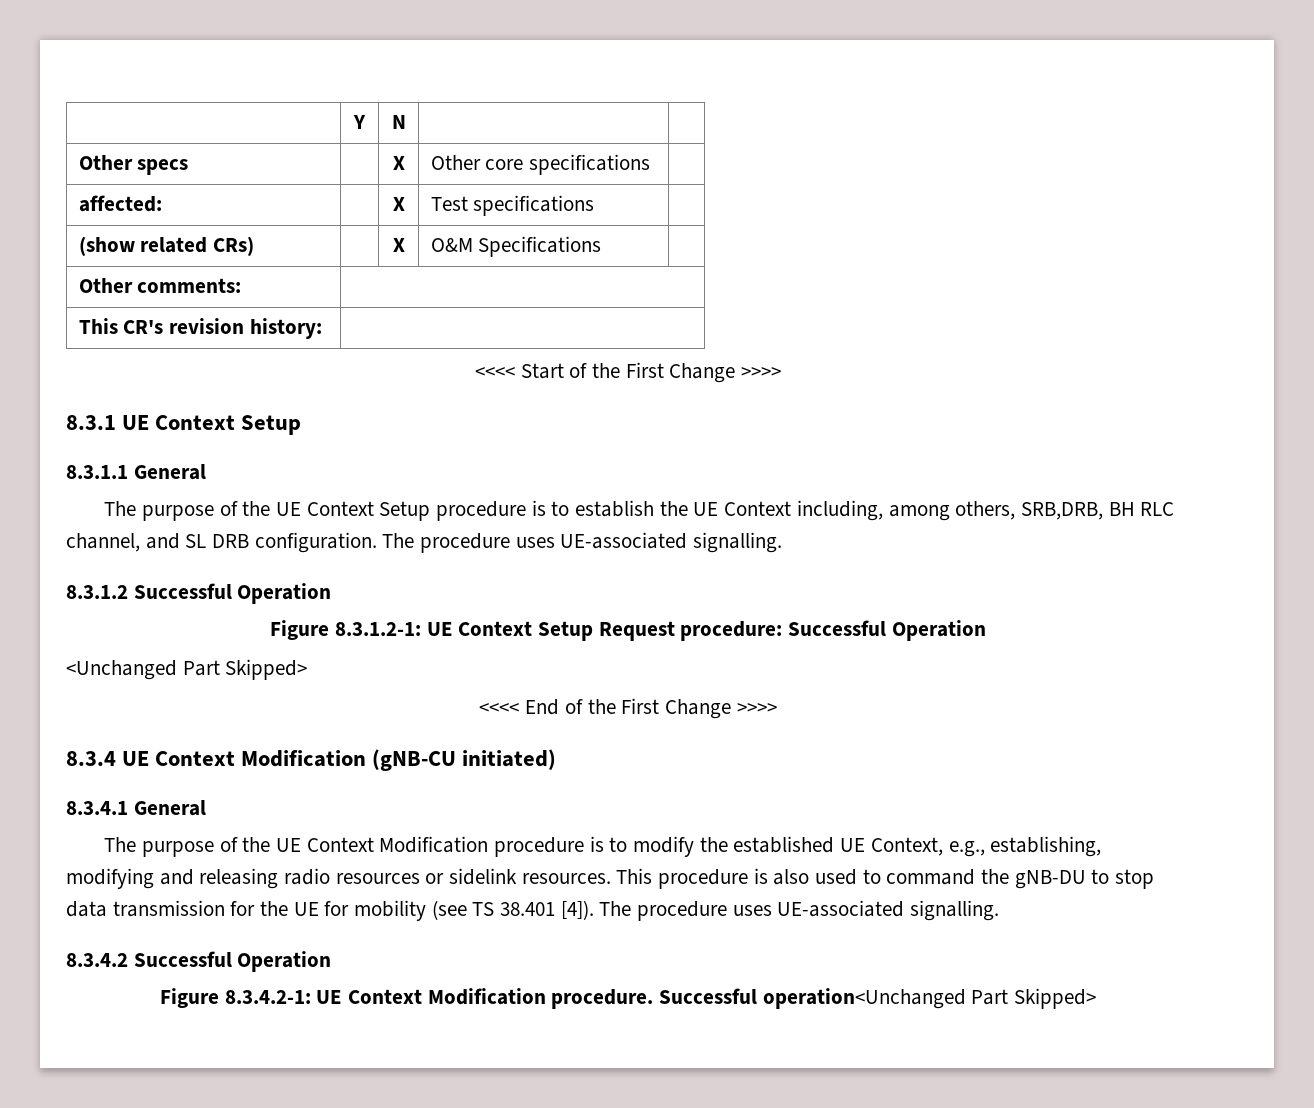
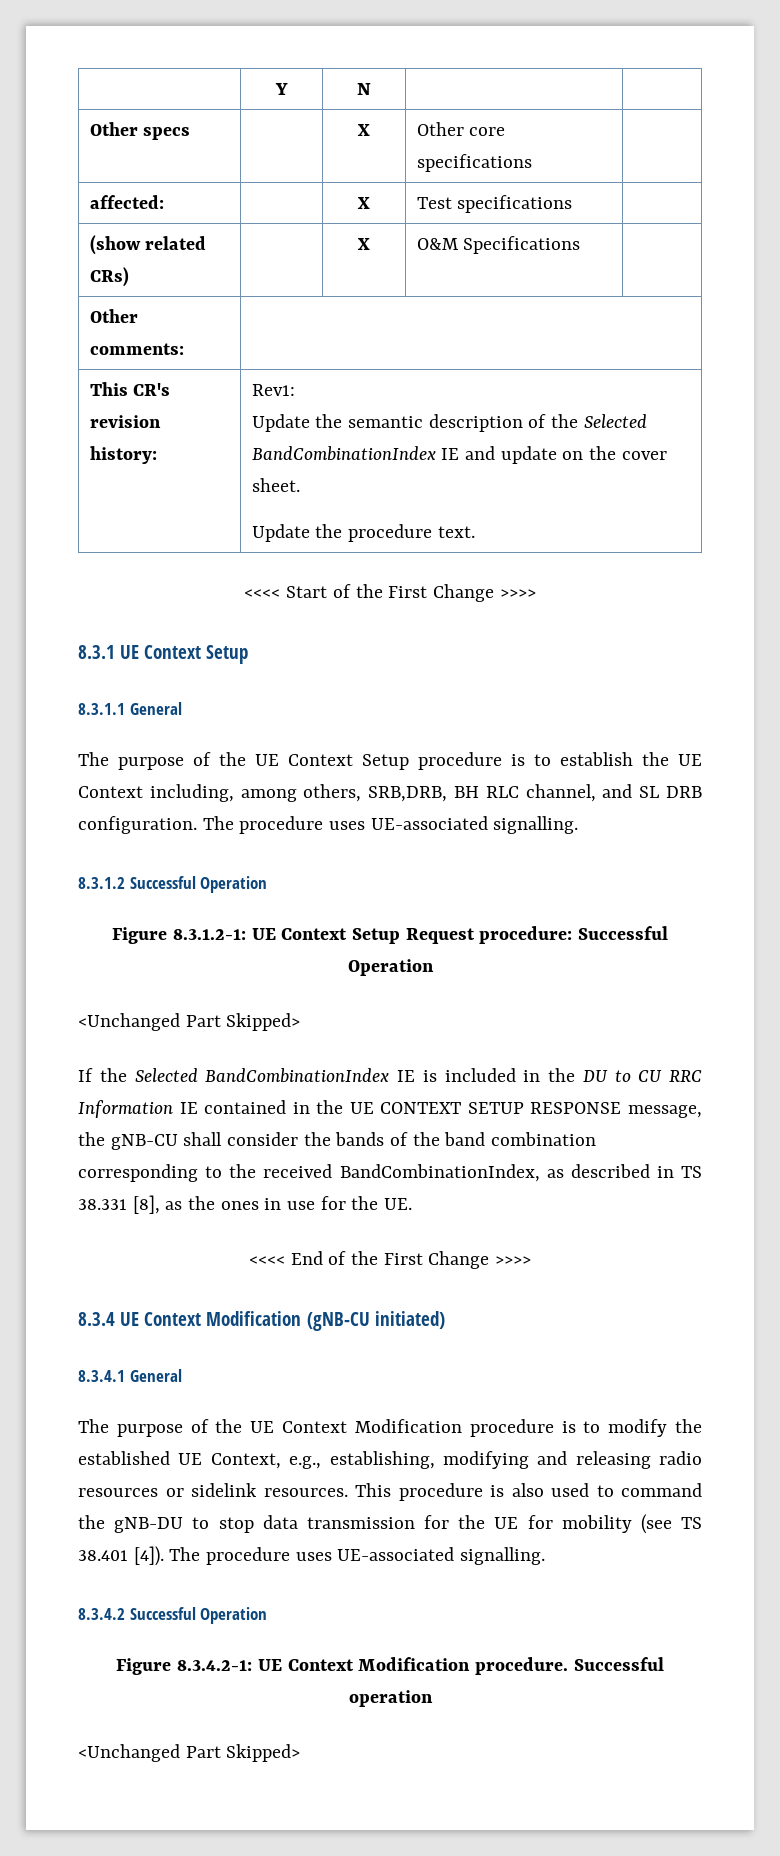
- This CR's revision history: |
+ This CR's revision history: | Rev1:
+ Update the semantic description of the Selected BandCombinationIndex IE and update on the cover sheet.
+ Update the procedure text.
+ If the Selected BandCombinationIndex IE is included in the DU to CU RRC Information IE contained in the UE CONTEXT SETUP RESPONSE message, the gNB-CU shall consider the bands of the band combination corresponding to the received BandCombinationIndex, as described in TS 38.331 [8], as the ones in use for the UE.
- Successful operation<Unchanged Part Skipped>
+ Successful operation
+ <Unchanged Part Skipped>

